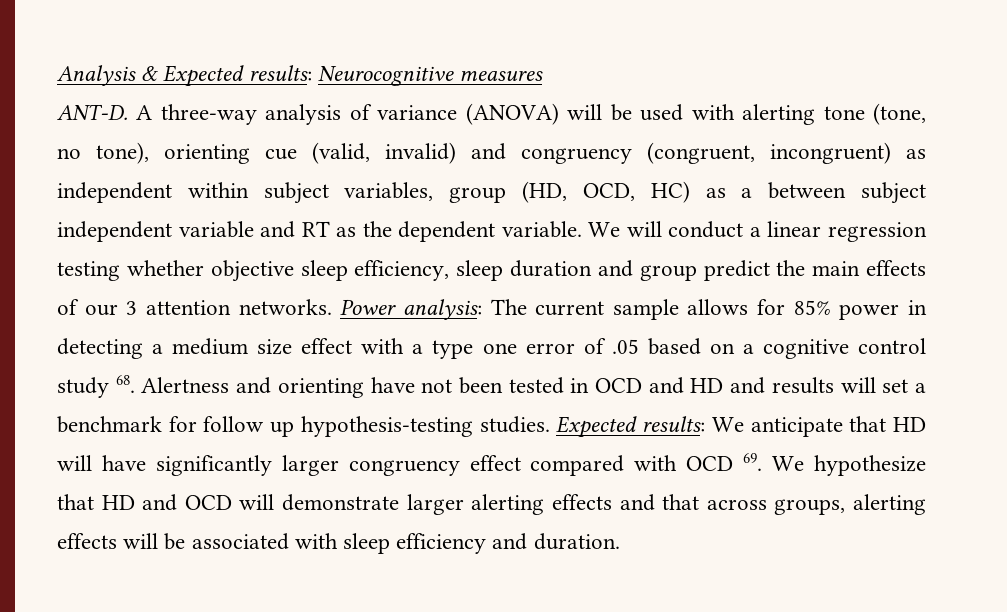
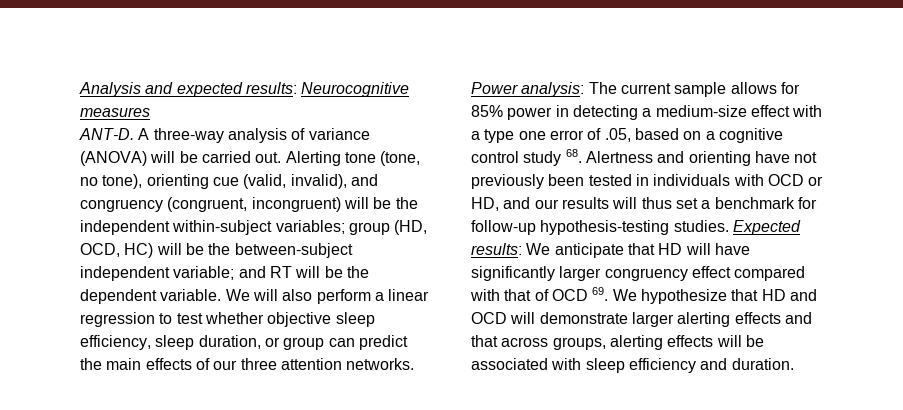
- Analysis & Expected results: Neurocognitive measures
+ Analysis and expected results: Neurocognitive measures
- A three-way analysis of variance (ANOVA) will be used with alerting tone (tone, no tone), orienting cue (valid, invalid) and congruency (congruent, incongruent) as independent within subject variables, group (HD, OCD, HC) as a between subject independent variable and RT as the dependent variable.
+ A three-way analysis of variance (ANOVA) will be carried out. Alerting tone (tone, no tone), orienting cue (valid, invalid), and congruency (congruent, incongruent) will be the independent within-subject variables; group (HD, OCD, HC) will be the between-subject independent variable; and RT will be the dependent variable.
- We will conduct a linear regression testing whether objective sleep efficiency, sleep duration and group predict the main effects of our 3 attention networks.
+ We will also perform a linear regression to test whether objective sleep efficiency, sleep duration, or group can predict the main effects of our three attention networks.
- Power analysis: The current sample allows for 85% power in detecting a medium size effect with a type one error of .05 based on a cognitive control study 68. Alertness and orienting have not been tested in OCD and HD and results will set a benchmark for follow up hypothesis-testing studies.
+ Power analysis: The current sample allows for 85% power in detecting a medium-size effect with a type one error of .05, based on a cognitive control study 68. Alertness and orienting have not previously been tested in individuals with OCD or HD, and our results will thus set a benchmark for follow-up hypothesis-testing studies.
- Expected results: We anticipate that HD will have significantly larger congruency effect compared with OCD 69. We hypothesize that HD and OCD will demonstrate larger alerting effects and that across groups, alerting effects will be associated with sleep efficiency and duration.
+ Expected results: We anticipate that HD will have significantly larger congruency effect compared with that of OCD 69. We hypothesize that HD and OCD will demonstrate larger alerting effects and that across groups, alerting effects will be associated with sleep efficiency and duration.

